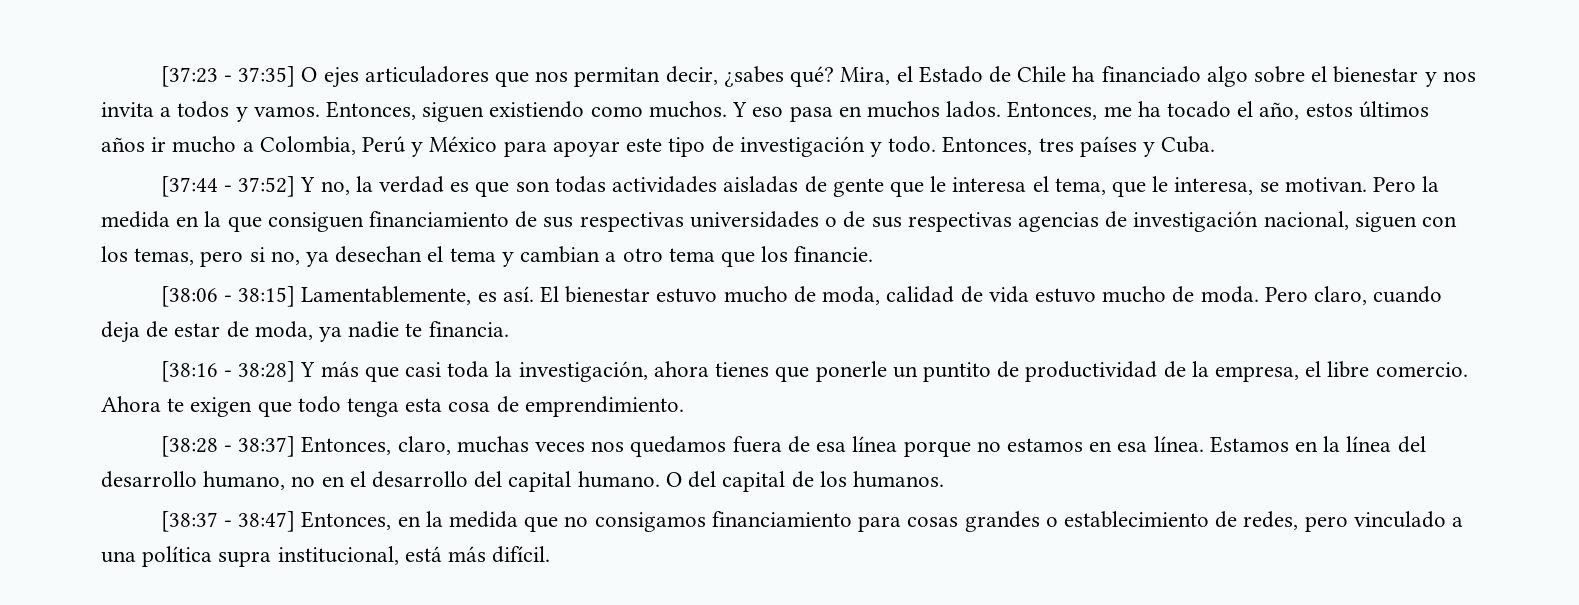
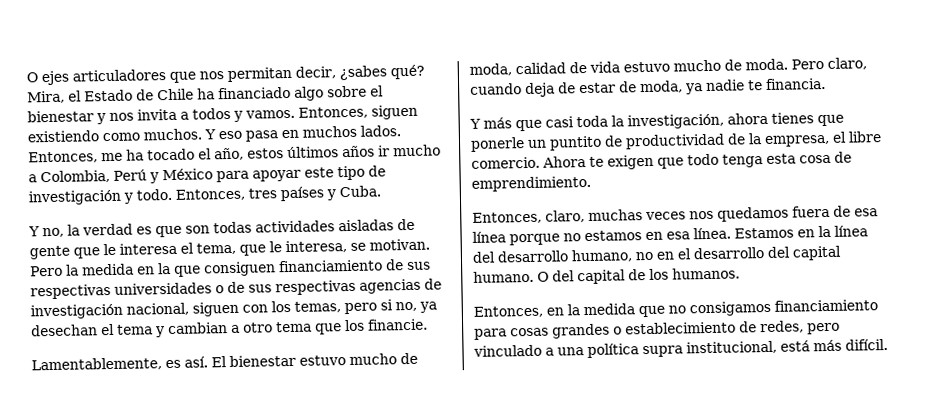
- [37:23 - 37:35] O ejes articuladores que nos permitan decir, ¿sabes qué?
+ O ejes articuladores que nos permitan decir, ¿sabes qué?
- [37:44 - 37:52] Y no, la verdad es que son todas actividades aisladas de gente que le interesa el tema, que le interesa, se motivan.
+ Y no, la verdad es que son todas actividades aisladas de gente que le interesa el tema, que le interesa, se motivan.
- [38:06 - 38:15] Lamentablemente, es así.
+ Lamentablemente, es así.
- [38:16 - 38:28] Y más que casi toda la investigación, ahora tienes que ponerle un puntito de productividad de la empresa, el libre comercio.
+ Y más que casi toda la investigación, ahora tienes que ponerle un puntito de productividad de la empresa, el libre comercio.
- [38:28 - 38:37] Entonces, claro, muchas veces nos quedamos fuera de esa línea porque no estamos en esa línea.
+ Entonces, claro, muchas veces nos quedamos fuera de esa línea porque no estamos en esa línea.
- [38:37 - 38:47] Entonces, en la medida que no consigamos financiamiento para cosas grandes o establecimiento de redes, pero vinculado a una política supra institucional, está más difícil.
+ Entonces, en la medida que no consigamos financiamiento para cosas grandes o establecimiento de redes, pero vinculado a una política supra institucional, está más difícil.

